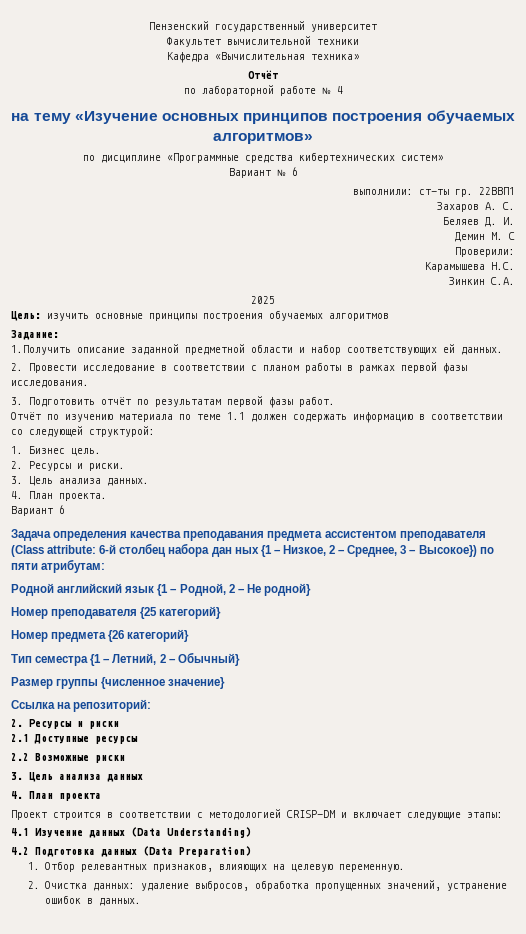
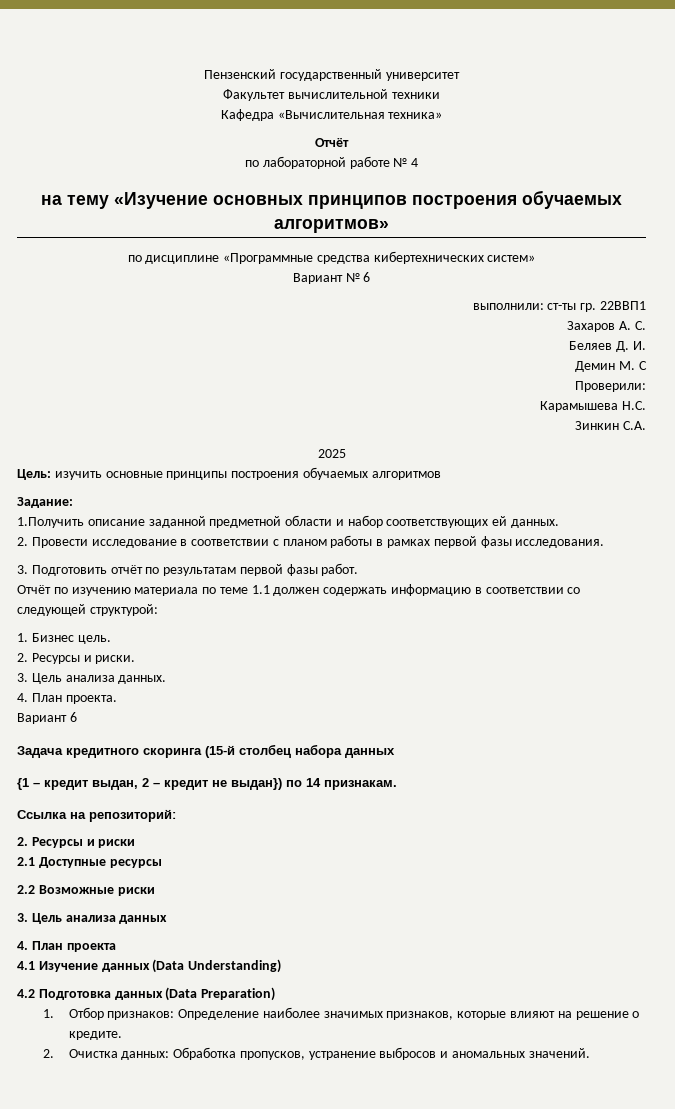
- Задача определения качества преподавания предмета ассистентом преподавателя (Class attribute: 6-й столбец набора дан ных {1 – Низкое, 2 – Среднее, 3 – Высокое}) по пяти атрибутам:
- Родной английский язык {1 – Родной, 2 – Не родной}
- Номер преподавателя {25 категорий}
- Номер предмета {26 категорий}
- Тип семестра {1 – Летний, 2 – Обычный}
- Размер группы {численное значение}
+ Задача кредитного скоринга (15-й столбец набора данных
+ {1 – кредит выдан, 2 – кредит не выдан}) по 14 признакам.
- Проект строится в соответствии с методологией CRISP-DM и включает следующие этапы:
- 1. Отбор релевантных признаков, влияющих на целевую переменную.
- 2. Очистка данных: удаление выбросов, обработка пропущенных значений, устранение ошибок в данных.
+ 1. Отбор признаков: Определение наиболее значимых признаков, которые влияют на решение о кредите.
+ 2. Очистка данных: Обработка пропусков, устранение выбросов и аномальных значений.

